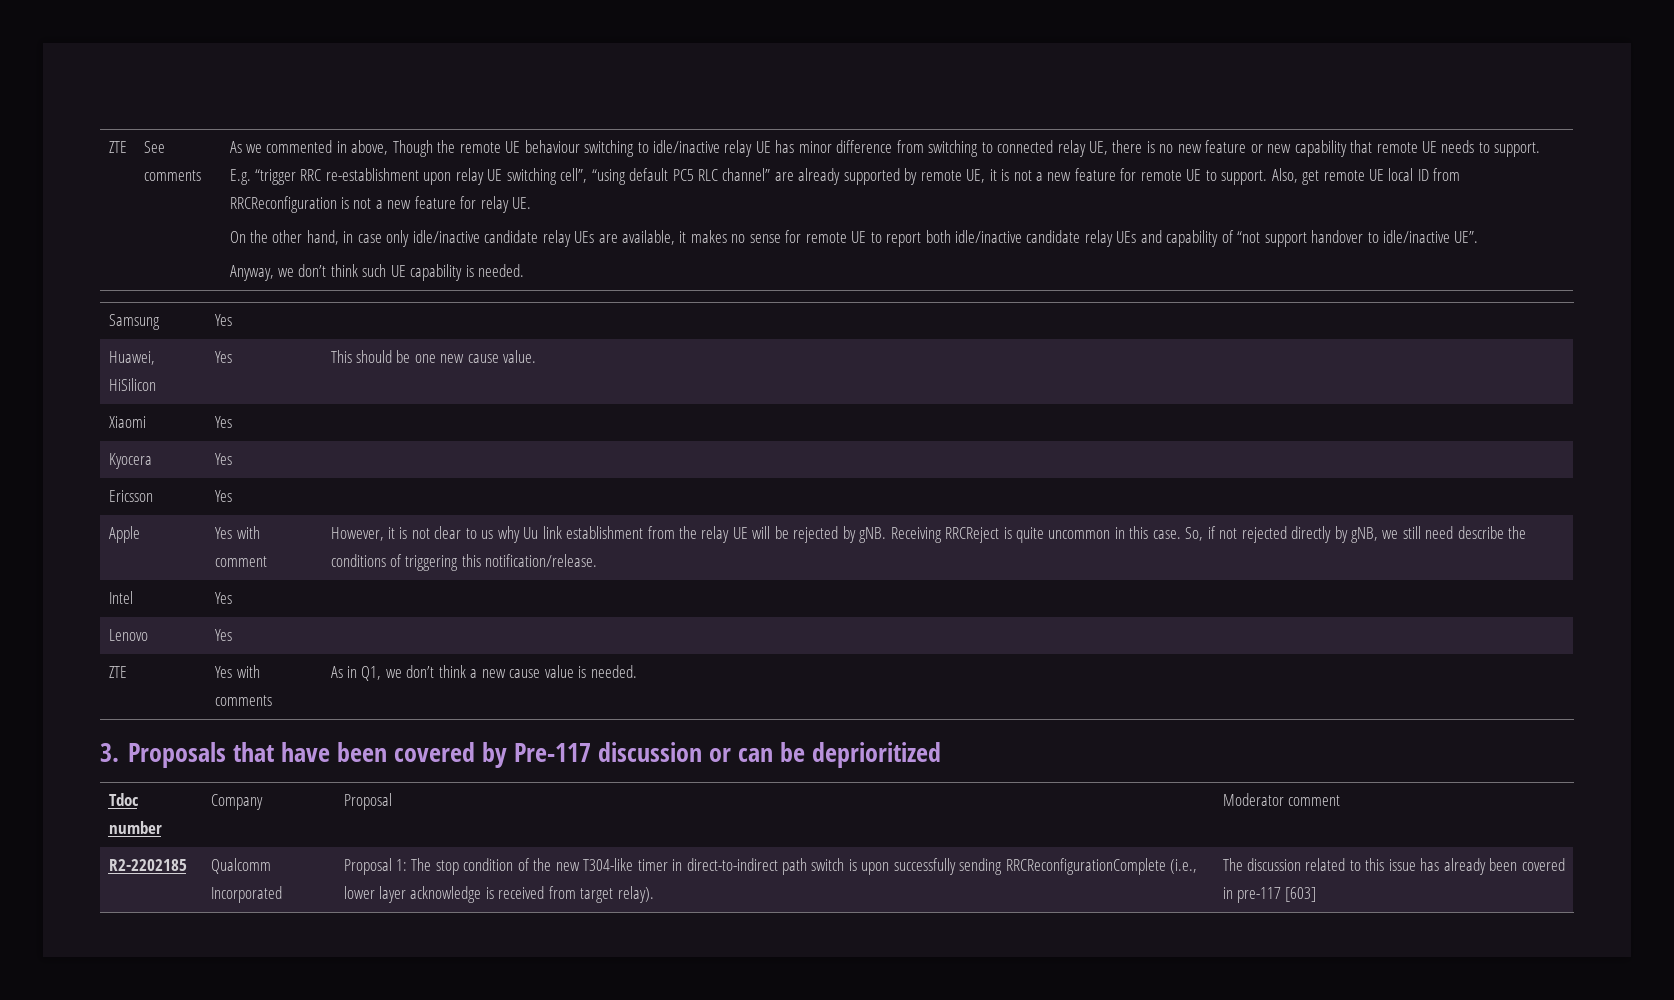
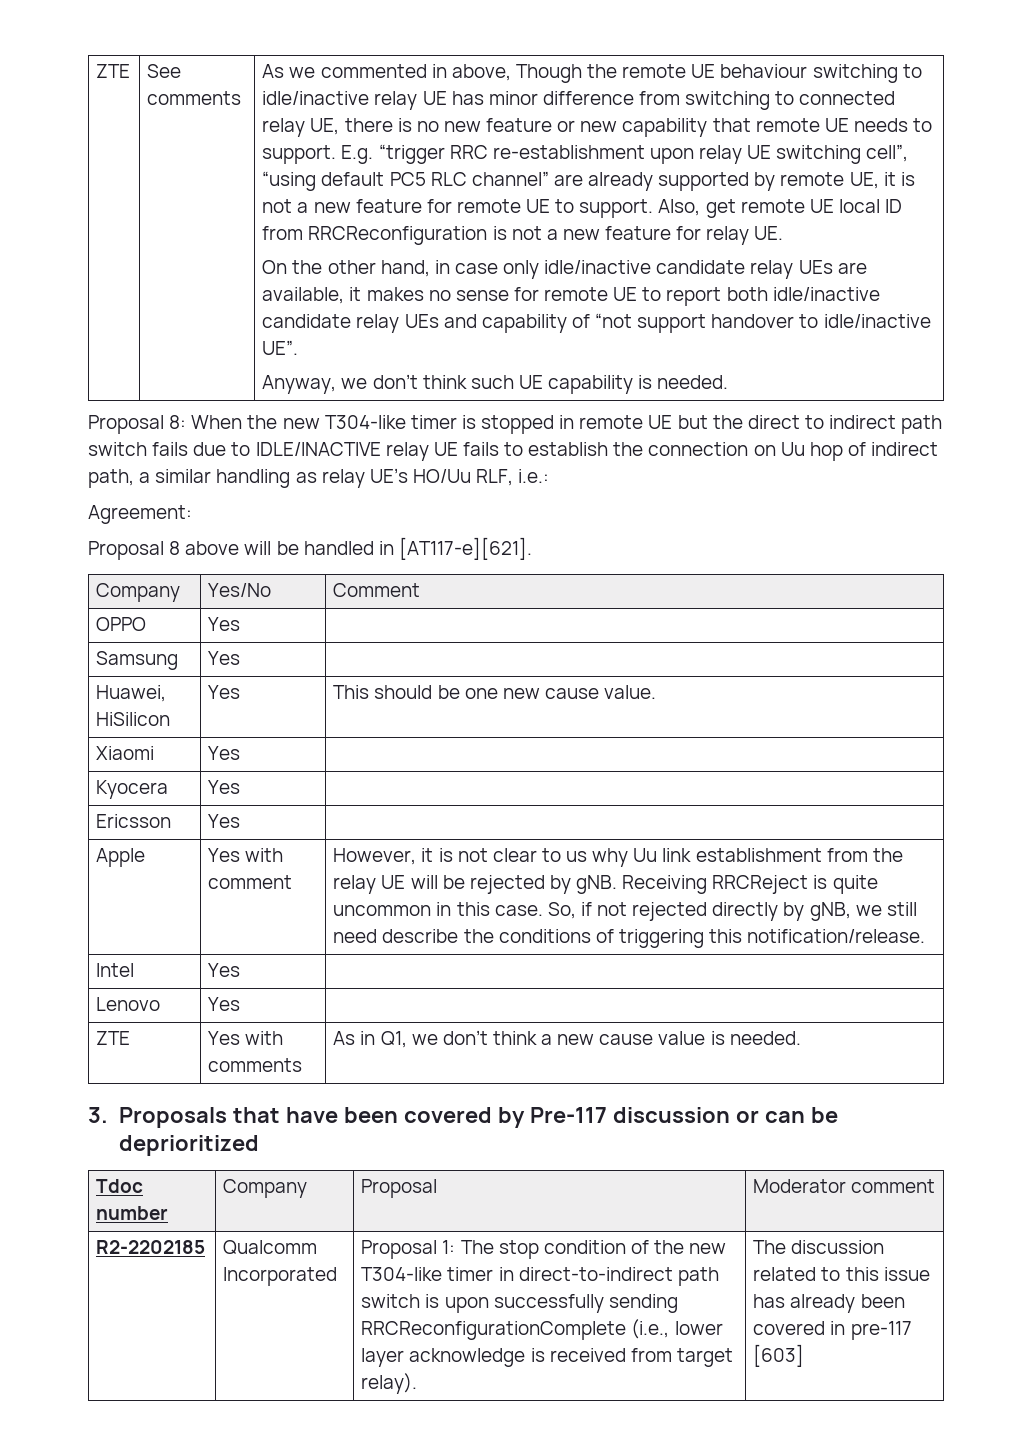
+ Proposal 8: When the new T304-like timer is stopped in remote UE but the direct to indirect path switch fails due to IDLE/INACTIVE relay UE fails to establish the connection on Uu hop of indirect path, a similar handling as relay UE’s HO/Uu RLF, i.e.:
+ Agreement:
+ Proposal 8 above will be handled in [AT117-e][621].
+ Company | Yes/No | Comment
+ OPPO | Yes |

